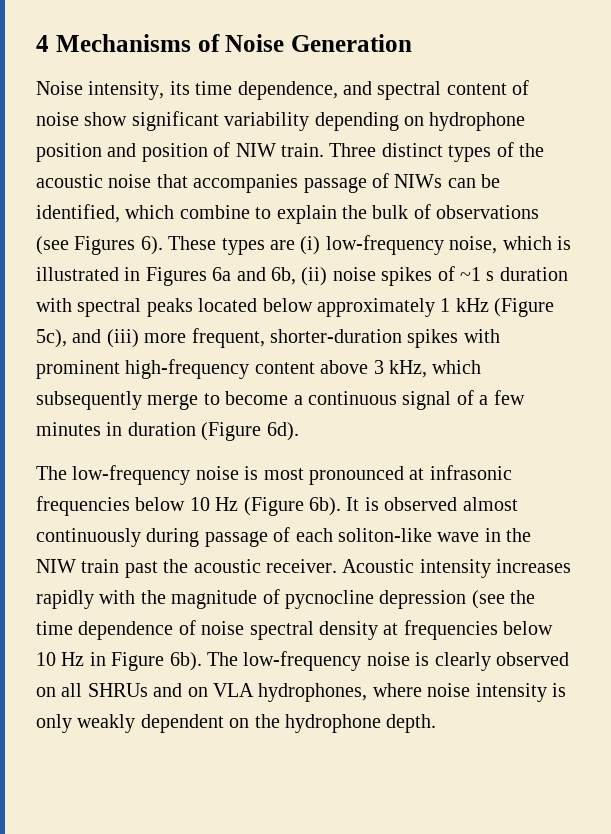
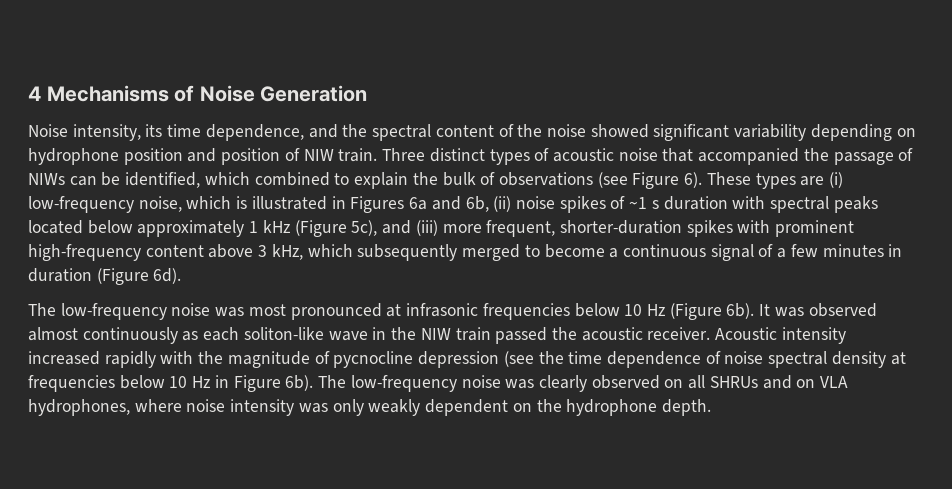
- Noise intensity, its time dependence, and spectral content of noise show significant variability depending on hydrophone position and position of NIW train.
+ Noise intensity, its time dependence, and the spectral content of the noise showed significant variability depending on hydrophone position and position of NIW train.
- Three distinct types of the acoustic noise that accompanies passage of NIWs can be identified, which combine to explain the bulk of observations (see Figures 6).
+ Three distinct types of acoustic noise that accompanied the passage of NIWs can be identified, which combined to explain the bulk of observations (see Figure 6).
- These types are (i) low-frequency noise, which is illustrated in Figures 6a and 6b, (ii) noise spikes of ~1 s duration with spectral peaks located below approximately 1 kHz (Figure 5c), and (iii) more frequent, shorter-duration spikes with prominent high-frequency content above 3 kHz, which subsequently merge to become a continuous signal of a few minutes in duration (Figure 6d).
+ These types are (i) low-frequency noise, which is illustrated in Figures 6a and 6b, (ii) noise spikes of ~1 s duration with spectral peaks located below approximately 1 kHz (Figure 5c), and (iii) more frequent, shorter-duration spikes with prominent high-frequency content above 3 kHz, which subsequently merged to become a continuous signal of a few minutes in duration (Figure 6d).
- The low-frequency noise is most pronounced at infrasonic frequencies below 10 Hz (Figure 6b).
+ The low-frequency noise was most pronounced at infrasonic frequencies below 10 Hz (Figure 6b).
- It is observed almost continuously during passage of each soliton-like wave in the NIW train past the acoustic receiver.
+ It was observed almost continuously as each soliton-like wave in the NIW train passed the acoustic receiver.
- Acoustic intensity increases rapidly with the magnitude of pycnocline depression (see the time dependence of noise spectral density at frequencies below 10 Hz in Figure 6b).
+ Acoustic intensity increased rapidly with the magnitude of pycnocline depression (see the time dependence of noise spectral density at frequencies below 10 Hz in Figure 6b).
- The low-frequency noise is clearly observed on all SHRUs and on VLA hydrophones, where noise intensity is only weakly dependent on the hydrophone depth.
+ The low-frequency noise was clearly observed on all SHRUs and on VLA hydrophones, where noise intensity was only weakly dependent on the hydrophone depth.

